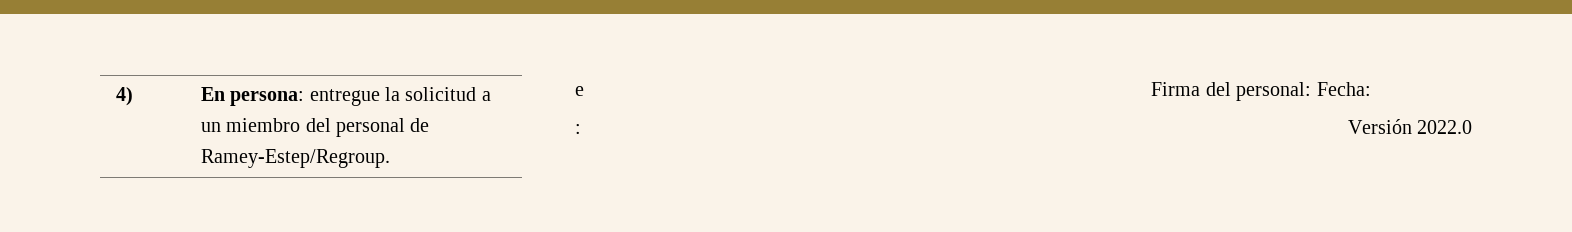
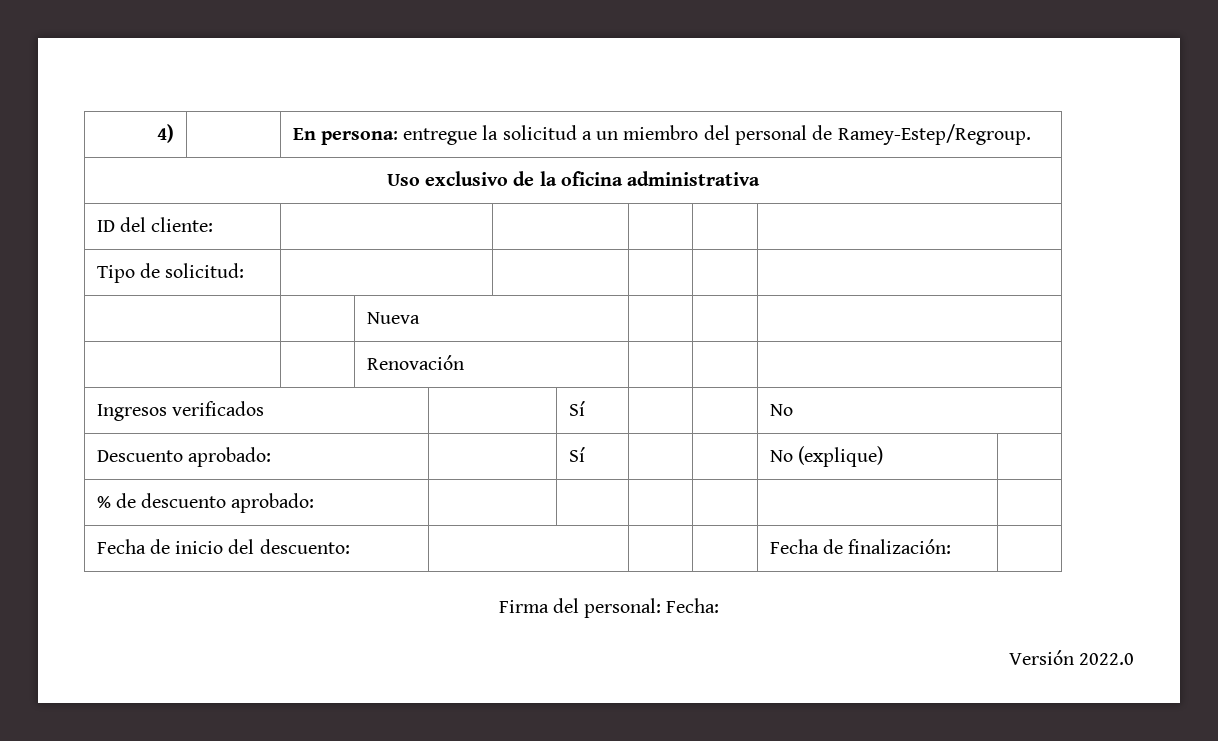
- e
- :
+ Uso exclusivo de la oficina administrativa
+ ID del cliente: | | | | |
+ Tipo de solicitud: | | | | |
+ | | Nueva | | |
+ | | Renovación | | |
+ Ingresos verificados | | Sí | | | No
+ Descuento aprobado: | | Sí | | | No (explique) |
+ % de descuento aprobado: | | | | | |
+ Fecha de inicio del descuento: | | | | Fecha de finalización: |

